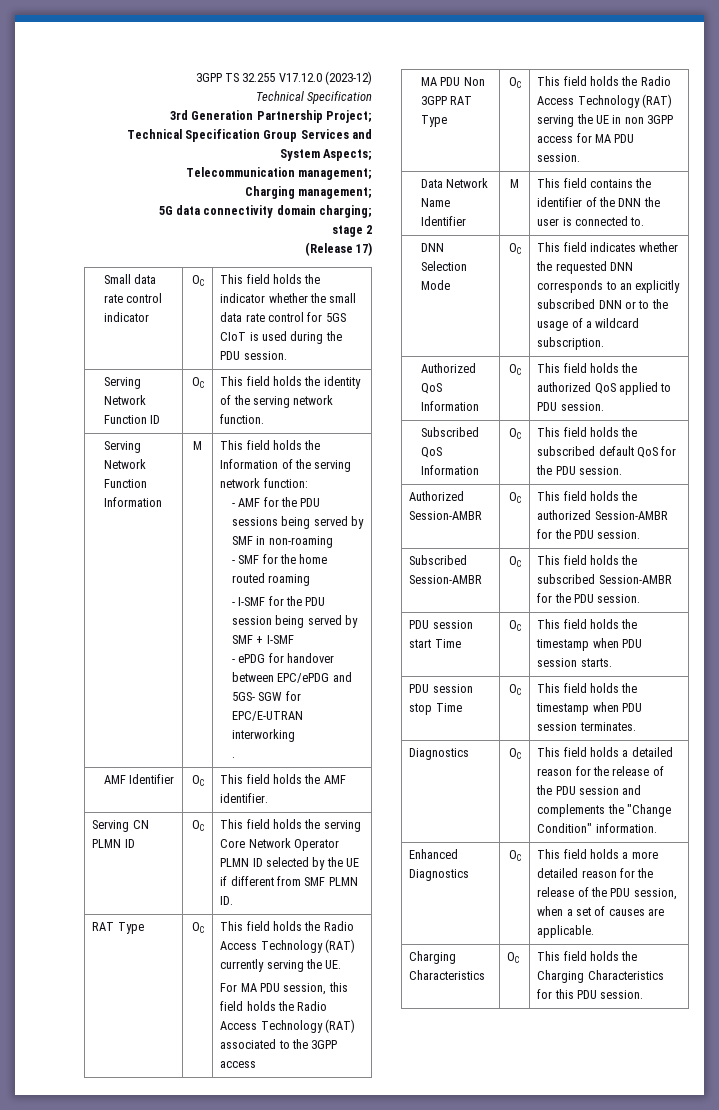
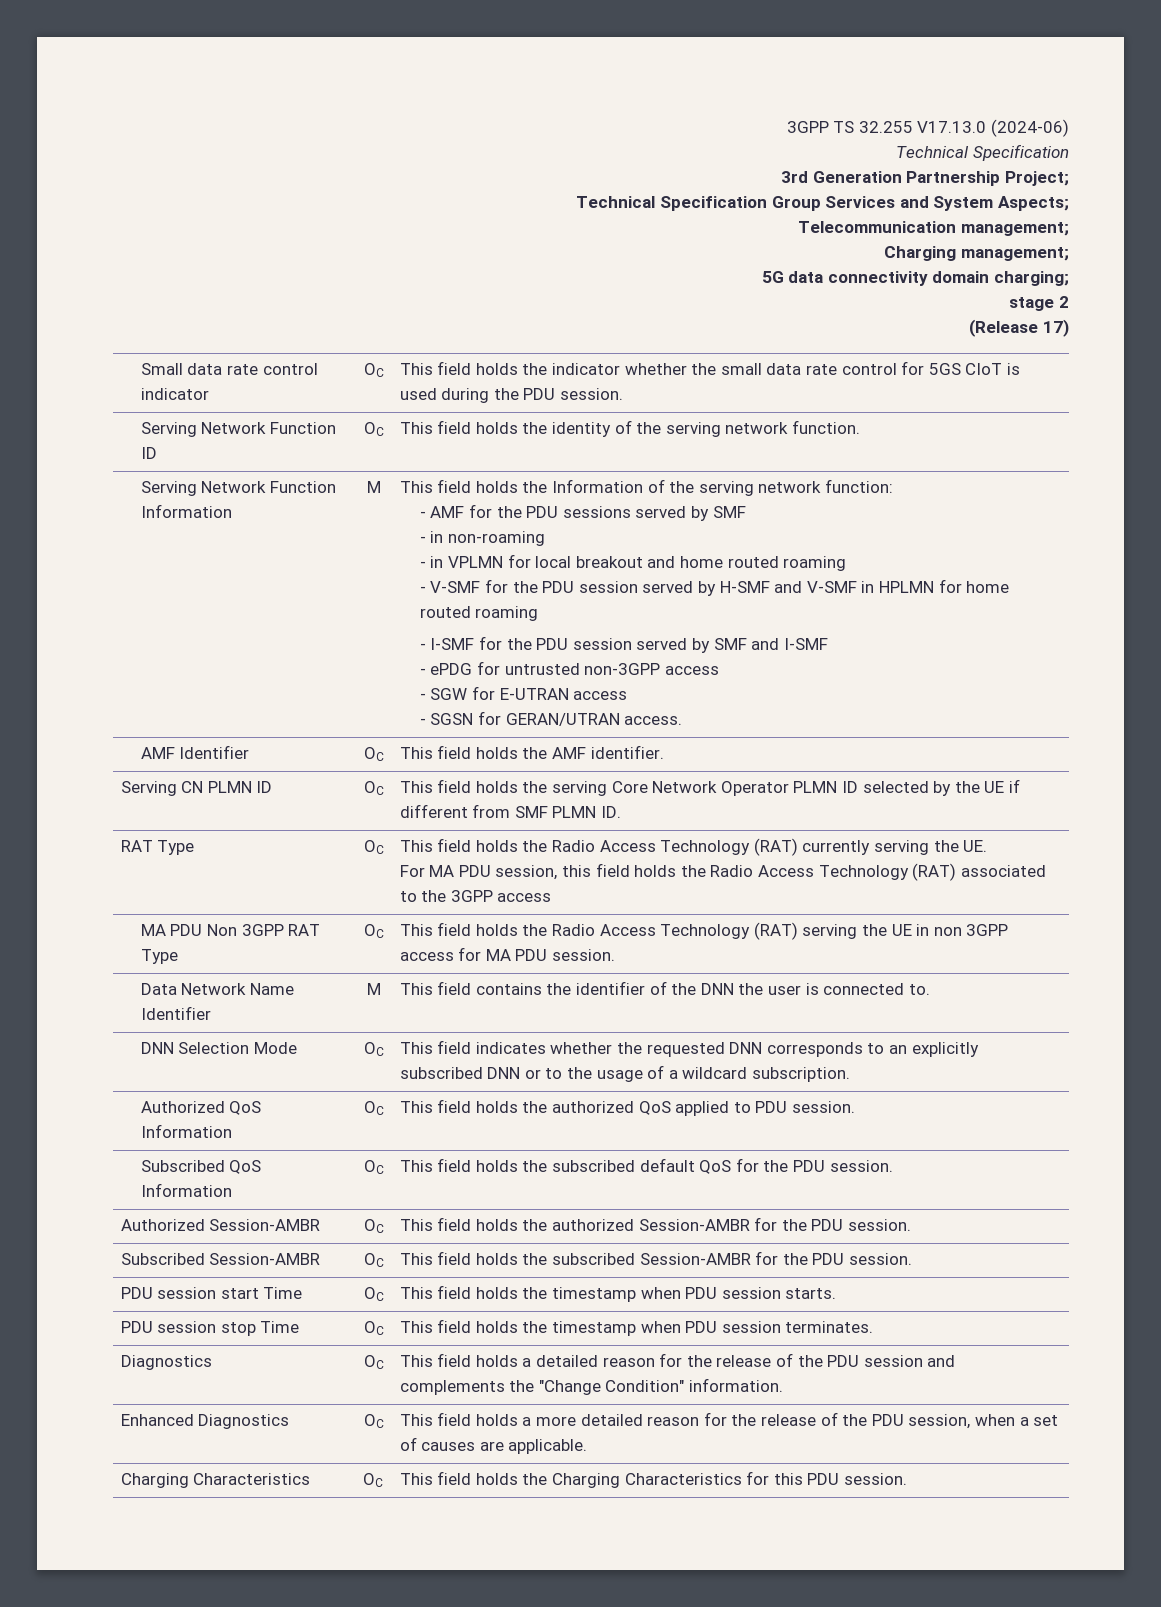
- 3GPP TS 32.255 V17.12.0 (2023-12)
+ 3GPP TS 32.255 V17.13.0 (2024-06)
- - AMF for the PDU sessions being served by SMF in non-roaming
+ - AMF for the PDU sessions served by SMF
+ - in non-roaming
- - SMF for the home routed roaming
+ - in VPLMN for local breakout and home routed roaming
+ - V-SMF for the PDU session served by H-SMF and V-SMF in HPLMN for home routed roaming
- - I-SMF for the PDU session being served by SMF + I-SMF
+ - I-SMF for the PDU session served by SMF and I-SMF
- - ePDG for handover between EPC/ePDG and 5GS- SGW for EPC/E-UTRAN interworking
- .
+ - ePDG for untrusted non-3GPP access
+ - SGW for E-UTRAN access
+ - SGSN for GERAN/UTRAN access.

